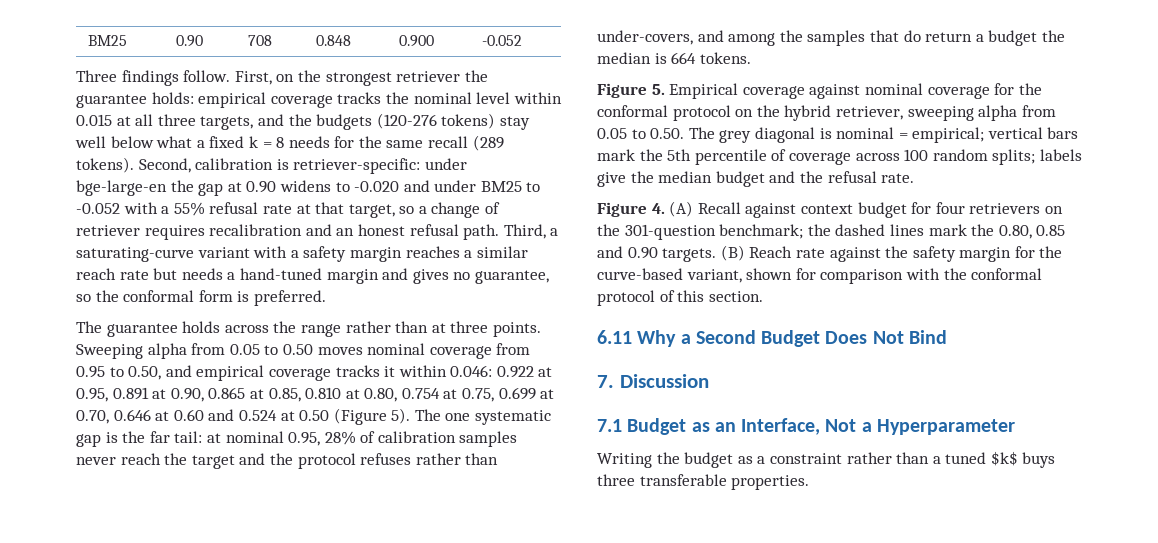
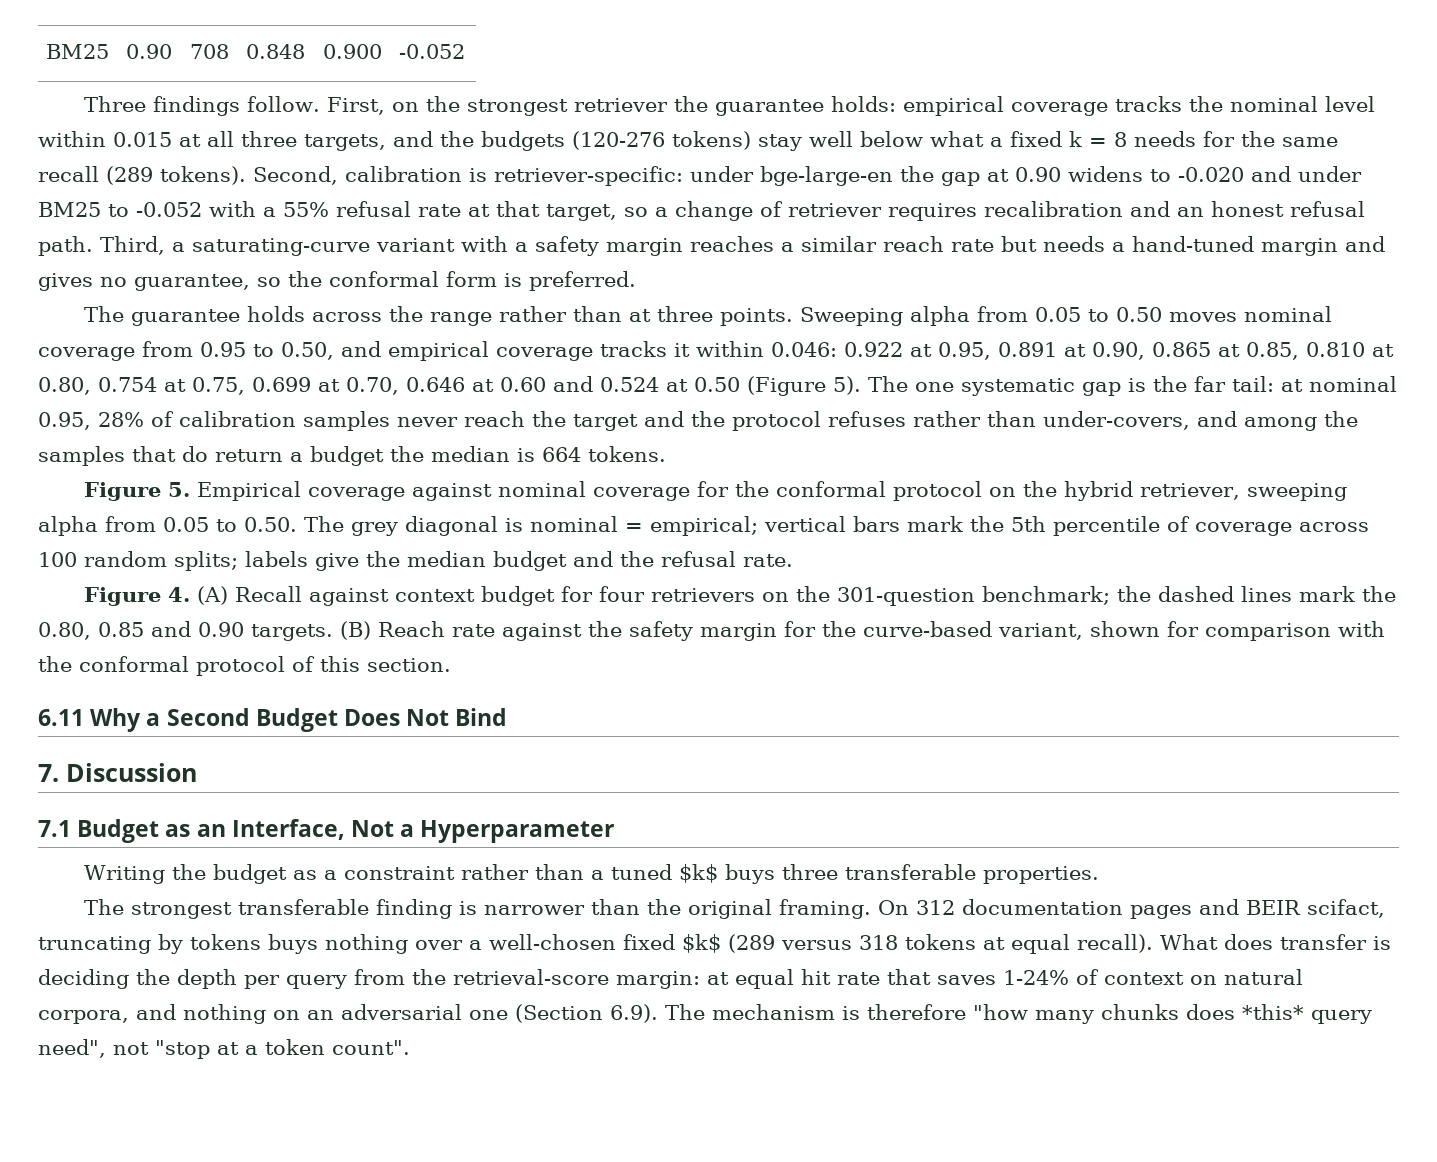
+ The strongest transferable finding is narrower than the original framing. On 312 documentation pages and BEIR scifact, truncating by tokens buys nothing over a well-chosen fixed $k$ (289 versus 318 tokens at equal recall). What does transfer is deciding the depth per query from the retrieval-score margin: at equal hit rate that saves 1-24% of context on natural corpora, and nothing on an adversarial one (Section 6.9). The mechanism is therefore "how many chunks does *this* query need", not "stop at a token count".

